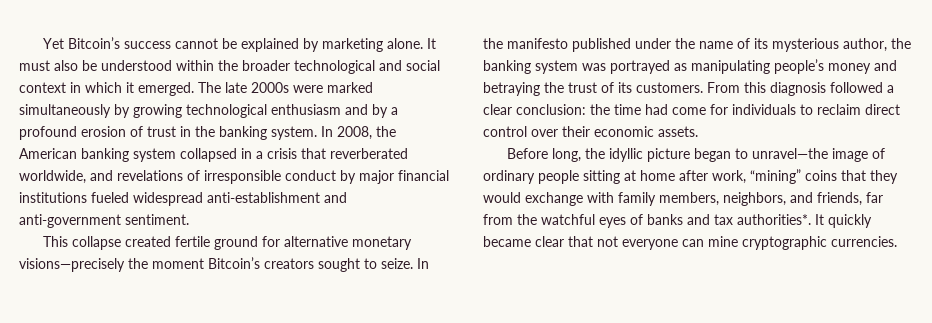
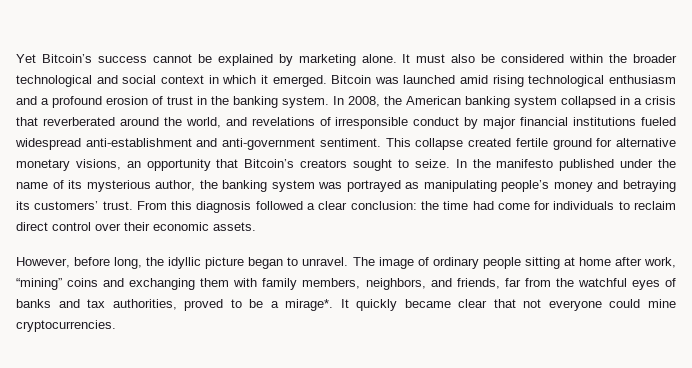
- It must also be understood within the broader technological and social context in which it emerged.
+ It must also be considered within the broader technological and social context in which it emerged.
- The late 2000s were marked simultaneously by growing technological enthusiasm and by a profound erosion of trust in the banking system.
+ Bitcoin was launched amid rising technological enthusiasm and a profound erosion of trust in the banking system.
- In 2008, the American banking system collapsed in a crisis that reverberated worldwide, and revelations of irresponsible conduct by major financial institutions fueled widespread anti-establishment and anti-government sentiment.
- This collapse created fertile ground for alternative monetary visions—precisely the moment Bitcoin’s creators sought to seize.
+ In 2008, the American banking system collapsed in a crisis that reverberated around the world, and revelations of irresponsible conduct by major financial institutions fueled widespread anti-establishment and anti-government sentiment. This collapse created fertile ground for alternative monetary visions, an opportunity that Bitcoin’s creators sought to seize.
- In the manifesto published under the name of its mysterious author, the banking system was portrayed as manipulating people’s money and betraying the trust of its customers.
+ In the manifesto published under the name of its mysterious author, the banking system was portrayed as manipulating people’s money and betraying its customers’ trust.
- Before long, the idyllic picture began to unravel—the image of ordinary people sitting at home after work, “mining” coins that they would exchange with family members, neighbors, and friends, far from the watchful eyes of banks and tax authorities*.
+ However, before long, the idyllic picture began to unravel. The image of ordinary people sitting at home after work, “mining” coins and exchanging them with family members, neighbors, and friends, far from the watchful eyes of banks and tax authorities, proved to be a mirage*.
- It quickly became clear that not everyone can mine cryptographic currencies.
+ It quickly became clear that not everyone could mine cryptocurrencies.

